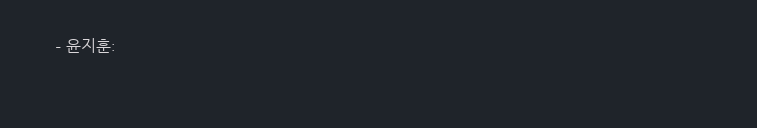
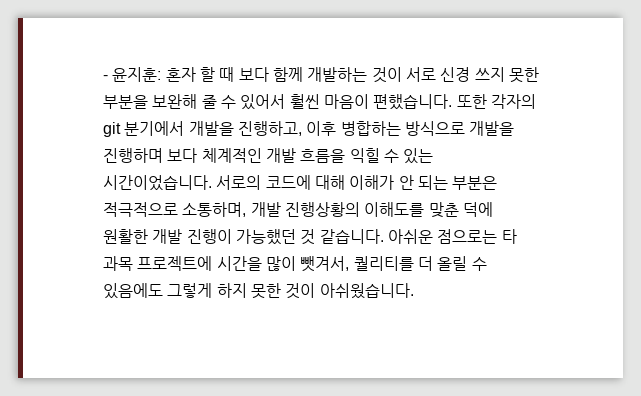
- - 윤지훈:
+ - 윤지훈: 혼자 할 때 보다 함께 개발하는 것이 서로 신경 쓰지 못한 부분을 보완해 줄 수 있어서 훨씬 마음이 편했습니다. 또한 각자의 git 분기에서 개발을 진행하고, 이후 병합하는 방식으로 개발을 진행하며 보다 체계적인 개발 흐름을 익힐 수 있는 시간이었습니다. 서로의 코드에 대해 이해가 안 되는 부분은 적극적으로 소통하며, 개발 진행상황의 이해도를 맞춘 덕에 원활한 개발 진행이 가능했던 것 같습니다. 아쉬운 점으로는 타 과목 프로젝트에 시간을 많이 뺏겨서, 퀄리티를 더 올릴 수 있음에도 그렇게 하지 못한 것이 아쉬웠습니다.

